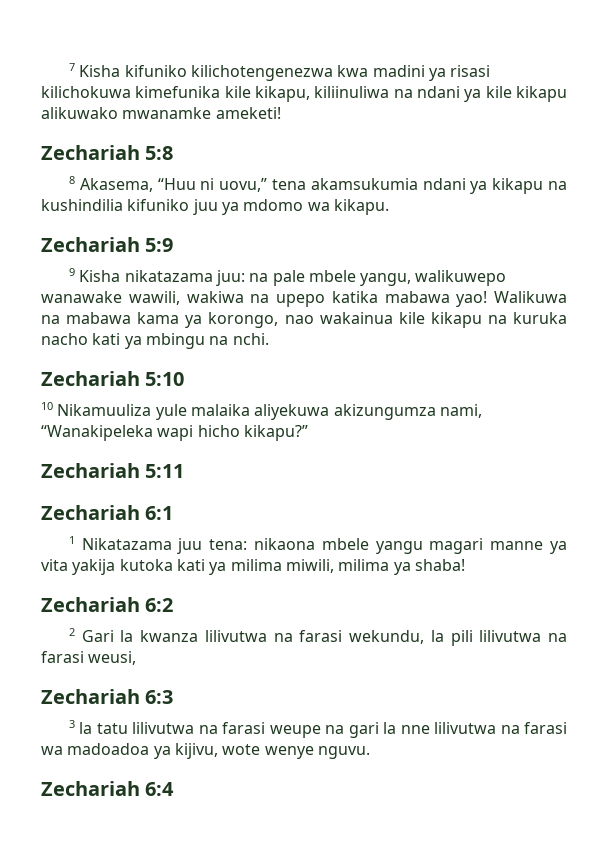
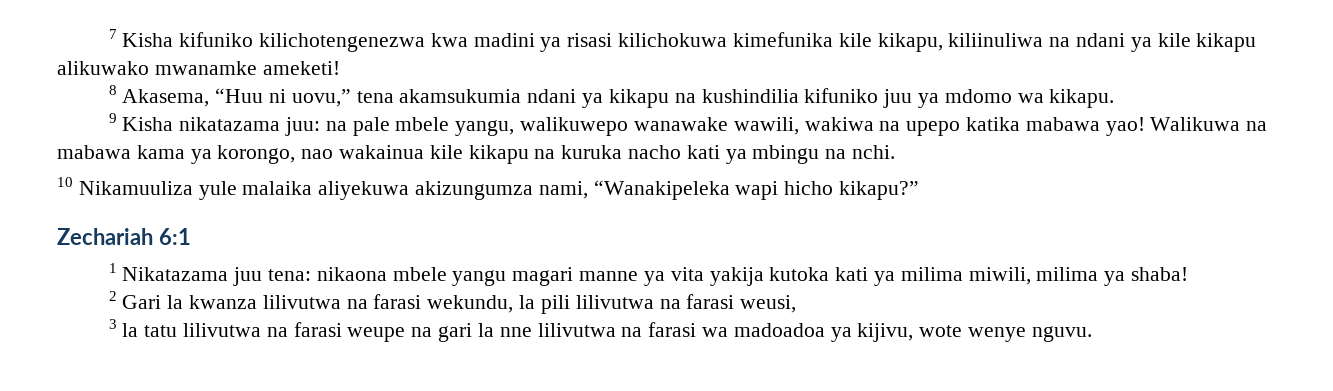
- Zechariah 5:8
- Zechariah 5:9
- Zechariah 5:10
- Zechariah 5:11
- Zechariah 6:2
- Zechariah 6:3
- Zechariah 6:4

